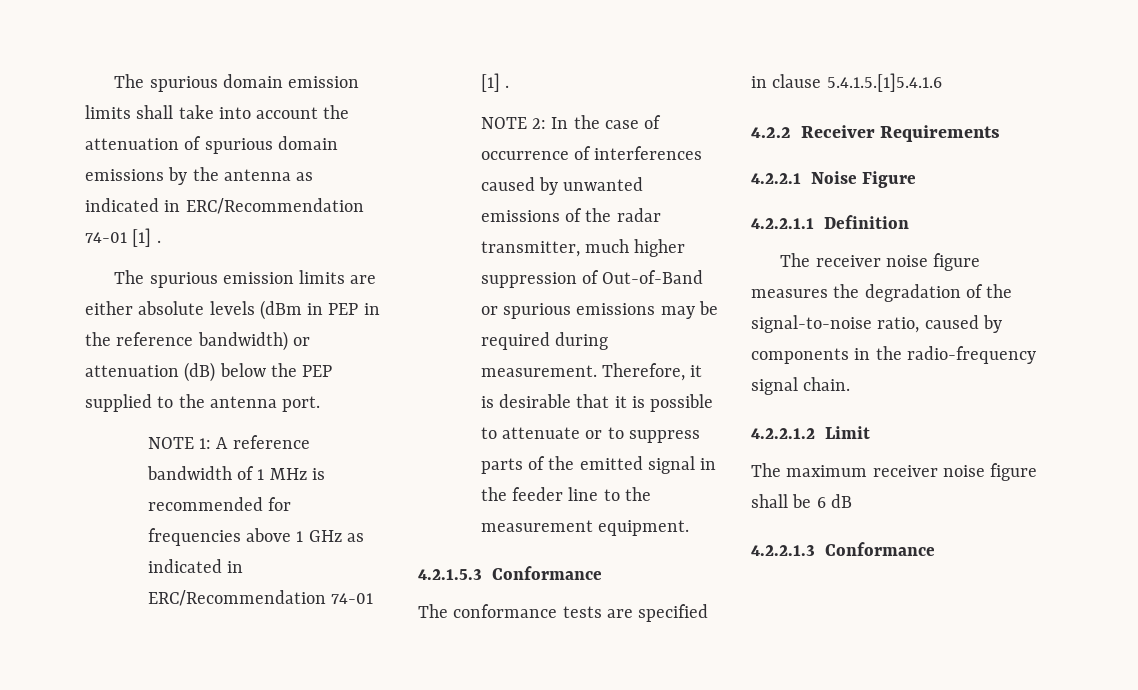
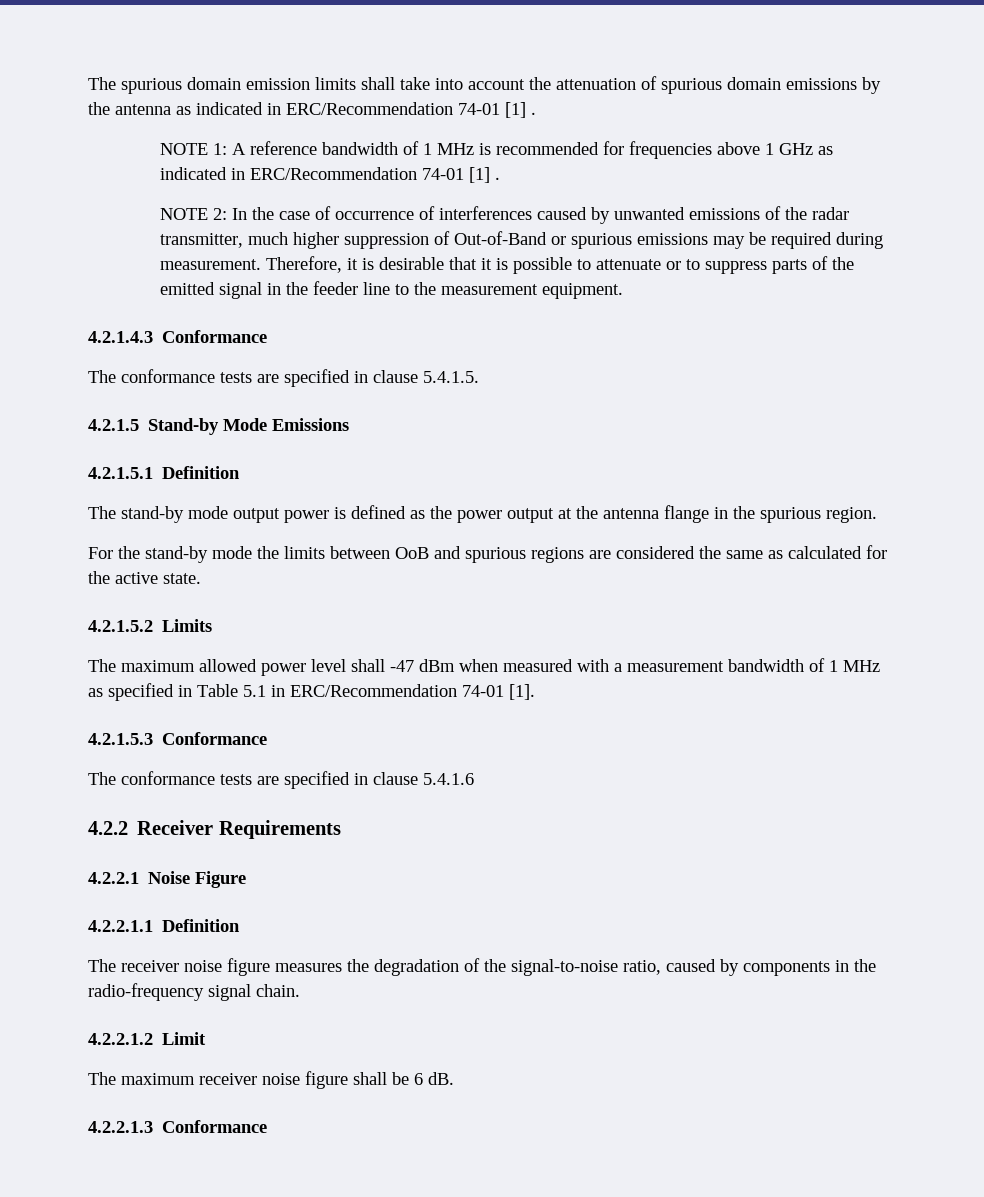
- The spurious emission limits are either absolute levels (dBm in PEP in the reference bandwidth) or attenuation (dB) below the PEP supplied to the antenna port.
+ 4.2.1.4.3 Conformance
+ The conformance tests are specified in clause 5.4.1.5.
+ 4.2.1.5 Stand-by Mode Emissions
+ 4.2.1.5.1 Definition
+ The stand-by mode output power is defined as the power output at the antenna flange in the spurious region.
+ For the stand-by mode the limits between OoB and spurious regions are considered the same as calculated for the active state.
+ 4.2.1.5.2 Limits
+ The maximum allowed power level shall -47 dBm when measured with a measurement bandwidth of 1 MHz as specified in Table 5.1 in ERC/Recommendation 74-01 [1].
  4.2.1.5.3 Conformance
- The conformance tests are specified in clause 5.4.1.5.[1]5.4.1.6
+ The conformance tests are specified in clause 5.4.1.6
- The maximum receiver noise figure shall be 6 dB
+ The maximum receiver noise figure shall be 6 dB.

